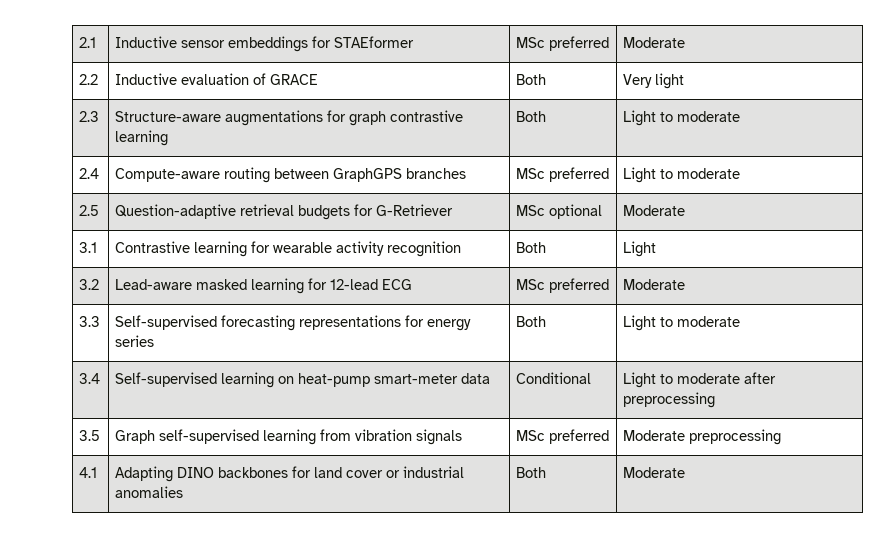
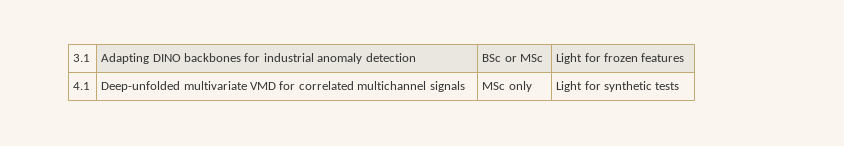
- 2.1 | Inductive sensor embeddings for STAEformer | MSc preferred | Moderate
- 2.2 | Inductive evaluation of GRACE | Both | Very light
- 2.3 | Structure-aware augmentations for graph contrastive learning | Both | Light to moderate
- 2.4 | Compute-aware routing between GraphGPS branches | MSc preferred | Light to moderate
- 2.5 | Question-adaptive retrieval budgets for G-Retriever | MSc optional | Moderate
- 3.1 | Contrastive learning for wearable activity recognition | Both | Light
- 3.2 | Lead-aware masked learning for 12-lead ECG | MSc preferred | Moderate
- 3.3 | Self-supervised forecasting representations for energy series | Both | Light to moderate
- 3.4 | Self-supervised learning on heat-pump smart-meter data | Conditional | Light to moderate after preprocessing
- 3.5 | Graph self-supervised learning from vibration signals | MSc preferred | Moderate preprocessing
- 4.1 | Adapting DINO backbones for land cover or industrial anomalies | Both | Moderate
+ 3.1 | Adapting DINO backbones for industrial anomaly detection | BSc or MSc | Light for frozen features
+ 4.1 | Deep-unfolded multivariate VMD for correlated multichannel signals | MSc only | Light for synthetic tests

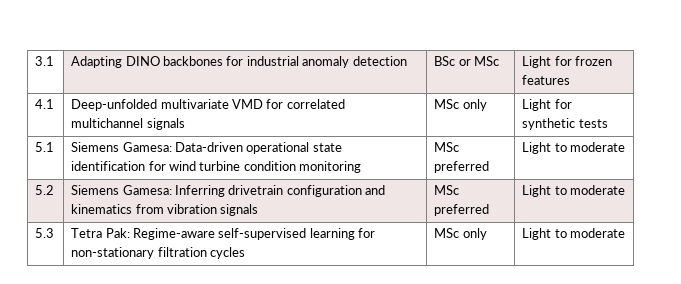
+ 5.1 | Siemens Gamesa: Data-driven operational state identification for wind turbine condition monitoring | MSc preferred | Light to moderate
+ 5.2 | Siemens Gamesa: Inferring drivetrain configuration and kinematics from vibration signals | MSc preferred | Light to moderate
+ 5.3 | Tetra Pak: Regime-aware self-supervised learning for non-stationary filtration cycles | MSc only | Light to moderate

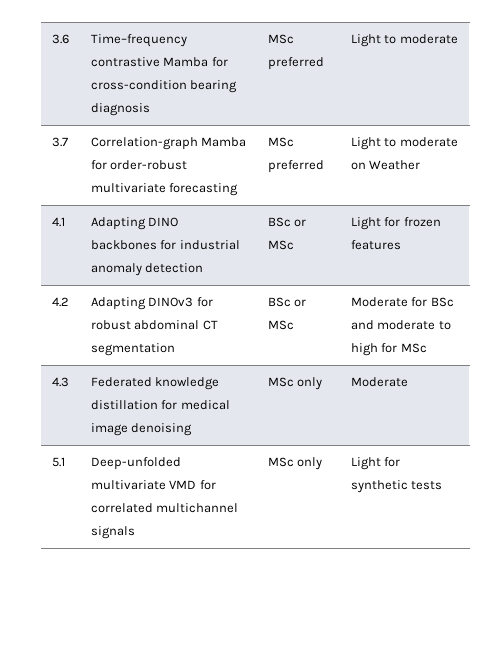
- 3.1 | Adapting DINO backbones for industrial anomaly detection | BSc or MSc | Light for frozen features
+ 3.6 | Time–frequency contrastive Mamba for cross-condition bearing diagnosis | MSc preferred | Light to moderate
+ 3.7 | Correlation-graph Mamba for order-robust multivariate forecasting | MSc preferred | Light to moderate on Weather
+ 4.1 | Adapting DINO backbones for industrial anomaly detection | BSc or MSc | Light for frozen features
- 4.1 | Deep-unfolded multivariate VMD for correlated multichannel signals | MSc only | Light for synthetic tests
+ 4.2 | Adapting DINOv3 for robust abdominal CT segmentation | BSc or MSc | Moderate for BSc and moderate to high for MSc
+ 4.3 | Federated knowledge distillation for medical image denoising | MSc only | Moderate
+ 5.1 | Deep-unfolded multivariate VMD for correlated multichannel signals | MSc only | Light for synthetic tests
- 5.1 | Siemens Gamesa: Data-driven operational state identification for wind turbine condition monitoring | MSc preferred | Light to moderate
- 5.2 | Siemens Gamesa: Inferring drivetrain configuration and kinematics from vibration signals | MSc preferred | Light to moderate
- 5.3 | Tetra Pak: Regime-aware self-supervised learning for non-stationary filtration cycles | MSc only | Light to moderate

